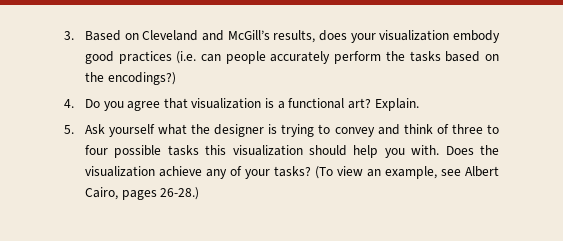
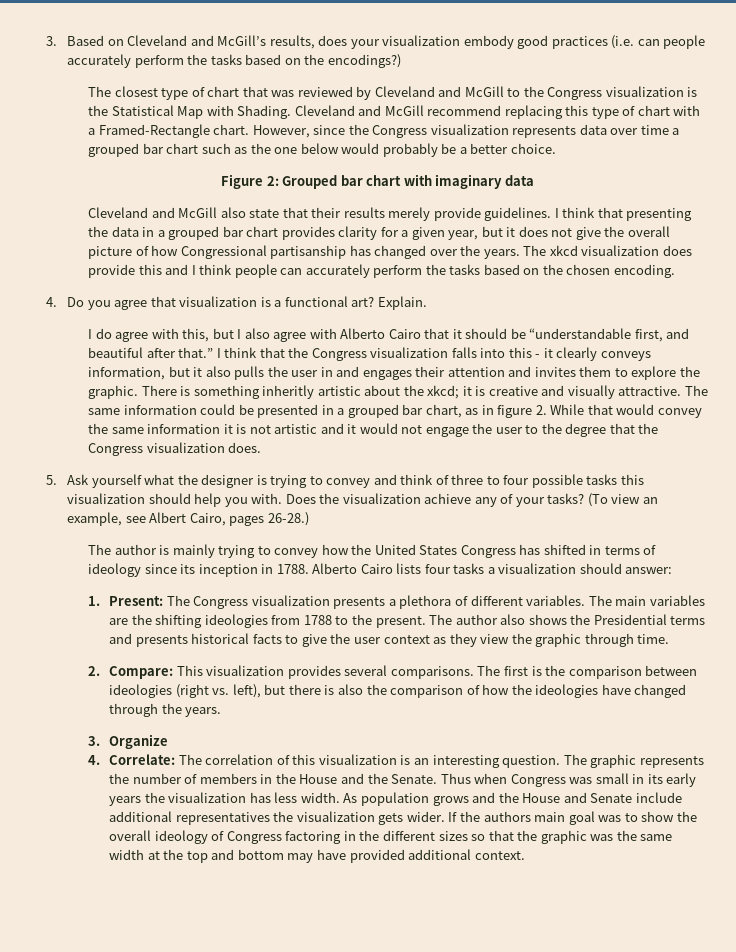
+ The closest type of chart that was reviewed by Cleveland and McGill to the Congress visualization is the Statistical Map with Shading. Cleveland and McGill recommend replacing this type of chart with a Framed-Rectangle chart. However, since the Congress visualization represents data over time a grouped bar chart such as the one below would probably be a better choice.
+ Figure 2: Grouped bar chart with imaginary data
+ Cleveland and McGill also state that their results merely provide guidelines. I think that presenting the data in a grouped bar chart provides clarity for a given year, but it does not give the overall picture of how Congressional partisanship has changed over the years. The xkcd visualization does provide this and I think people can accurately perform the tasks based on the chosen encoding.
+ I do agree with this, but I also agree with Alberto Cairo that it should be “understandable first, and beautiful after that.” I think that the Congress visualization falls into this - it clearly conveys information, but it also pulls the user in and engages their attention and invites them to explore the graphic. There is something inheritly artistic about the xkcd; it is creative and visually attractive. The same information could be presented in a grouped bar chart, as in figure 2. While that would convey the same information it is not artistic and it would not engage the user to the degree that the Congress visualization does.
+ The author is mainly trying to convey how the United States Congress has shifted in terms of ideology since its inception in 1788. Alberto Cairo lists four tasks a visualization should answer:
+ 1. Present: The Congress visualization presents a plethora of different variables. The main variables are the shifting ideologies from 1788 to the present. The author also shows the Presidential terms and presents historical facts to give the user context as they view the graphic through time.
+ 2. Compare: This visualization provides several comparisons. The first is the comparison between ideologies (right vs. left), but there is also the comparison of how the ideologies have changed through the years.
+ 3. Organize
+ 4. Correlate: The correlation of this visualization is an interesting question. The graphic represents the number of members in the House and the Senate. Thus when Congress was small in its early years the visualization has less width. As population grows and the House and Senate include additional representatives the visualization gets wider. If the authors main goal was to show the overall ideology of Congress factoring in the different sizes so that the graphic was the same width at the top and bottom may have provided additional context.

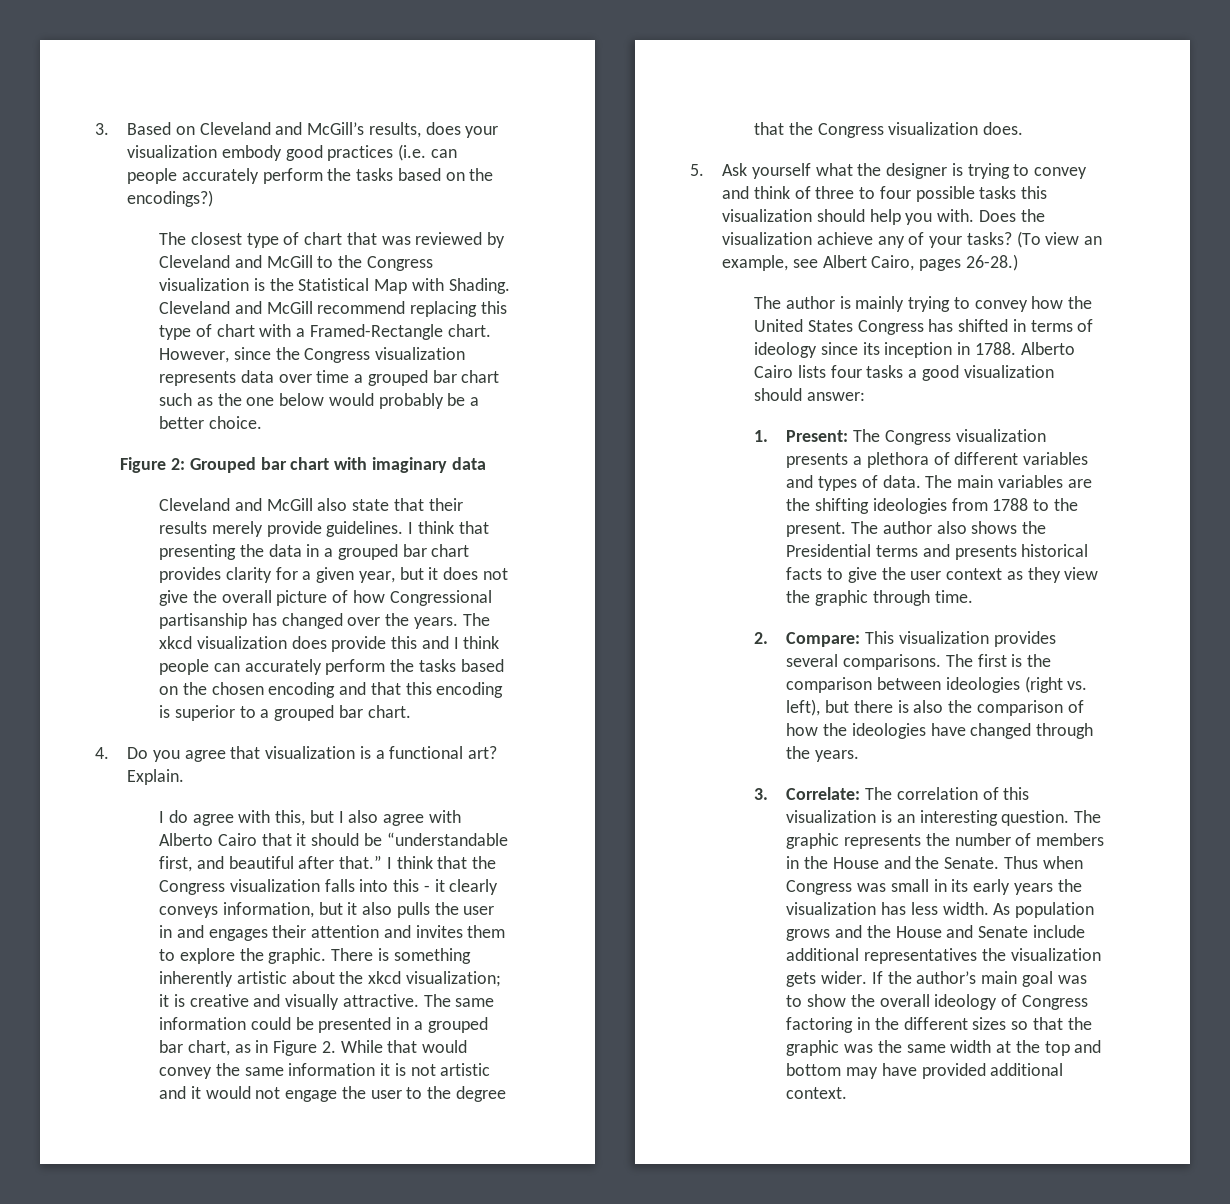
- The xkcd visualization does provide this and I think people can accurately perform the tasks based on the chosen encoding.
+ The xkcd visualization does provide this and I think people can accurately perform the tasks based on the chosen encoding and that this encoding is superior to a grouped bar chart.
- There is something inheritly artistic about the xkcd; it is creative and visually attractive.
+ There is something inherently artistic about the xkcd visualization; it is creative and visually attractive.
- The same information could be presented in a grouped bar chart, as in figure 2. While that would convey the same information it is not artistic and it would not engage the user to the degree that the Congress visualization does.
+ The same information could be presented in a grouped bar chart, as in Figure 2. While that would convey the same information it is not artistic and it would not engage the user to the degree that the Congress visualization does.
- Alberto Cairo lists four tasks a visualization should answer:
+ Alberto Cairo lists four tasks a good visualization should answer:
- 1. Present: The Congress visualization presents a plethora of different variables.
+ 1. Present: The Congress visualization presents a plethora of different variables and types of data.
- 3. Organize
- 4. Correlate: The correlation of this visualization is an interesting question.
+ 3. Correlate: The correlation of this visualization is an interesting question.
- If the authors main goal was to show the overall ideology of Congress factoring in the different sizes so that the graphic was the same width at the top and bottom may have provided additional context.
+ If the author’s main goal was to show the overall ideology of Congress factoring in the different sizes so that the graphic was the same width at the top and bottom may have provided additional context.

